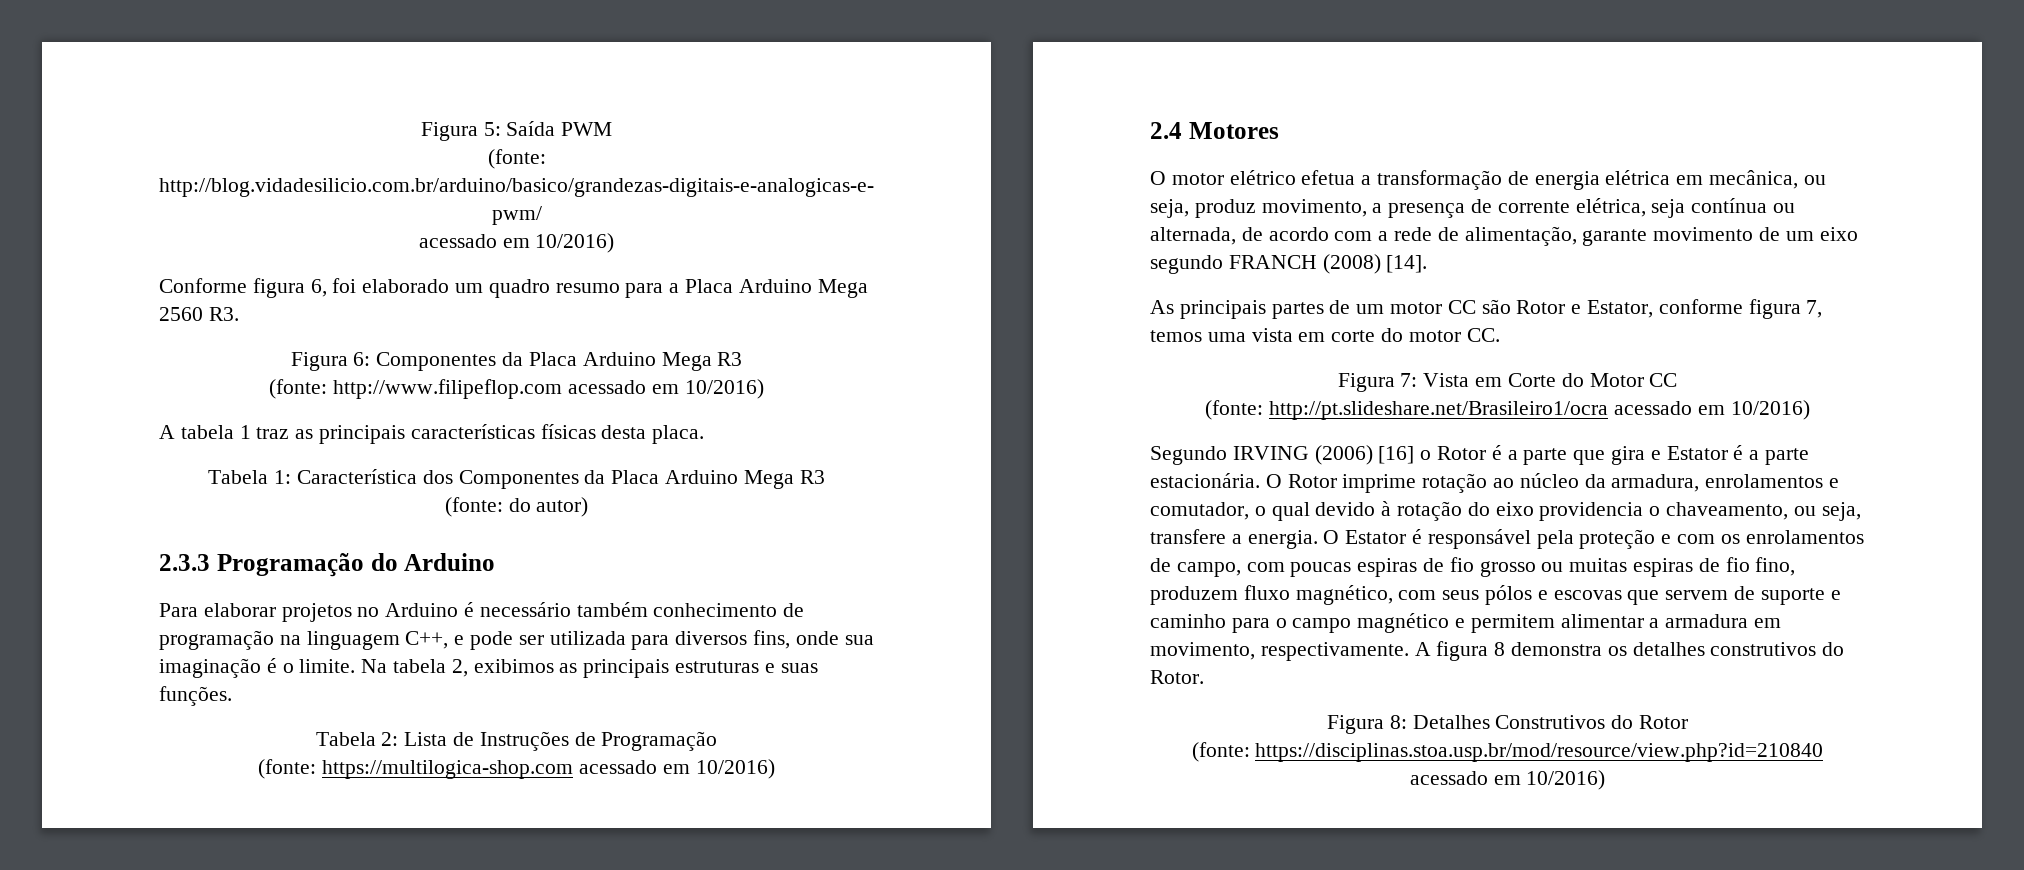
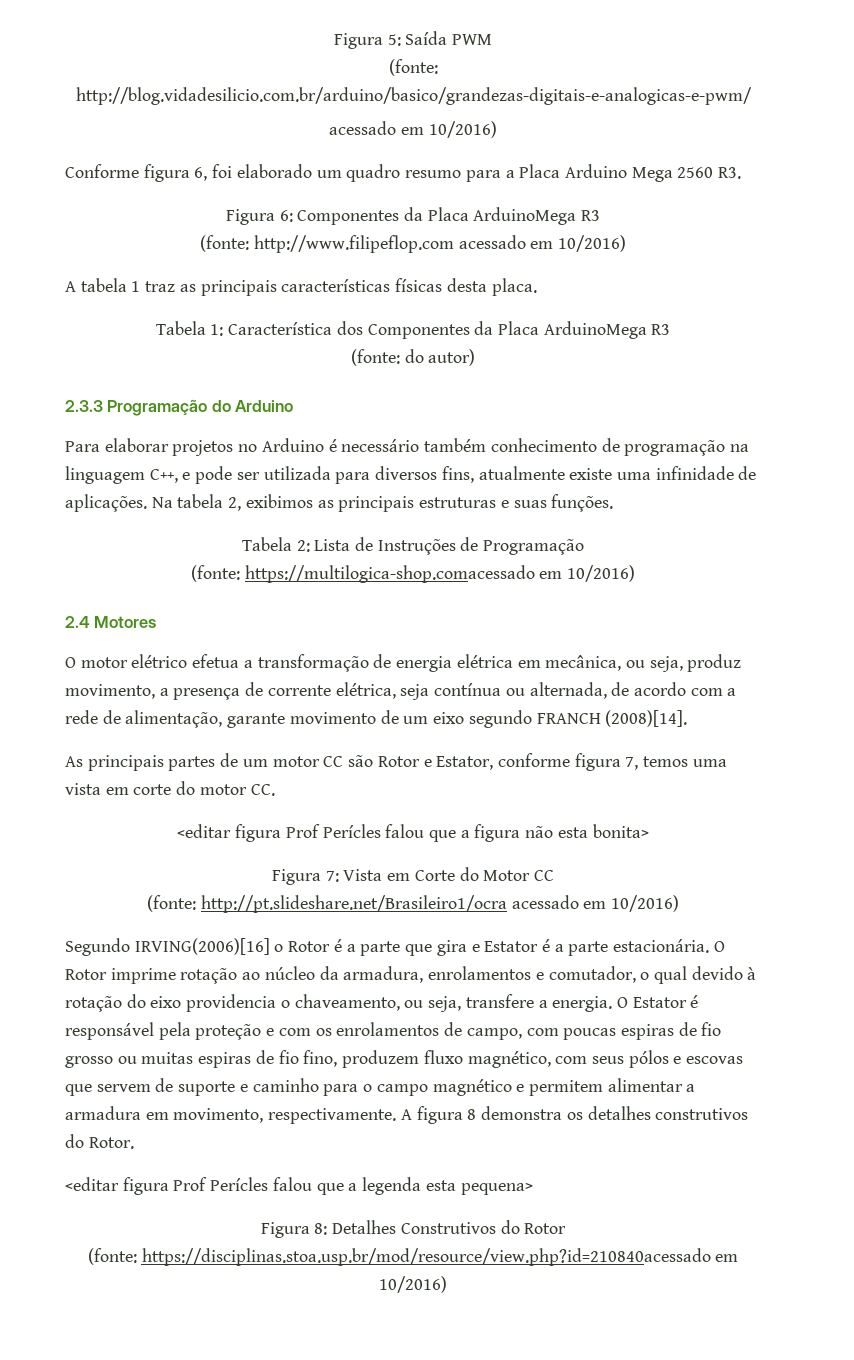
- Figura 6: Componentes da Placa Arduino Mega R3
+ Figura 6: Componentes da Placa ArduinoMega R3
- Tabela 1: Característica dos Componentes da Placa Arduino Mega R3
+ Tabela 1: Característica dos Componentes da Placa ArduinoMega R3
- Para elaborar projetos no Arduino é necessário também conhecimento de programação na linguagem C++, e pode ser utilizada para diversos fins, onde sua imaginação é o limite.
+ Para elaborar projetos no Arduino é necessário também conhecimento de programação na linguagem C++, e pode ser utilizada para diversos fins, atualmente existe uma infinidade de aplicações.
- (fonte: https://multilogica-shop.com acessado em 10/2016)
+ (fonte: https://multilogica-shop.comacessado em 10/2016)
- O motor elétrico efetua a transformação de energia elétrica em mecânica, ou seja, produz movimento, a presença de corrente elétrica, seja contínua ou alternada, de acordo com a rede de alimentação, garante movimento de um eixo segundo FRANCH (2008) [14].
+ O motor elétrico efetua a transformação de energia elétrica em mecânica, ou seja, produz movimento, a presença de corrente elétrica, seja contínua ou alternada, de acordo com a rede de alimentação, garante movimento de um eixo segundo FRANCH (2008)[14].
+ <editar figura Prof Perícles falou que a figura não esta bonita>
- Segundo IRVING (2006) [16] o Rotor é a parte que gira e Estator é a parte estacionária.
+ Segundo IRVING(2006)[16] o Rotor é a parte que gira e Estator é a parte estacionária.
+ <editar figura Prof Perícles falou que a legenda esta pequena>
- (fonte: https://disciplinas.stoa.usp.br/mod/resource/view.php?id=210840 acessado em 10/2016)
+ (fonte: https://disciplinas.stoa.usp.br/mod/resource/view.php?id=210840acessado em 10/2016)

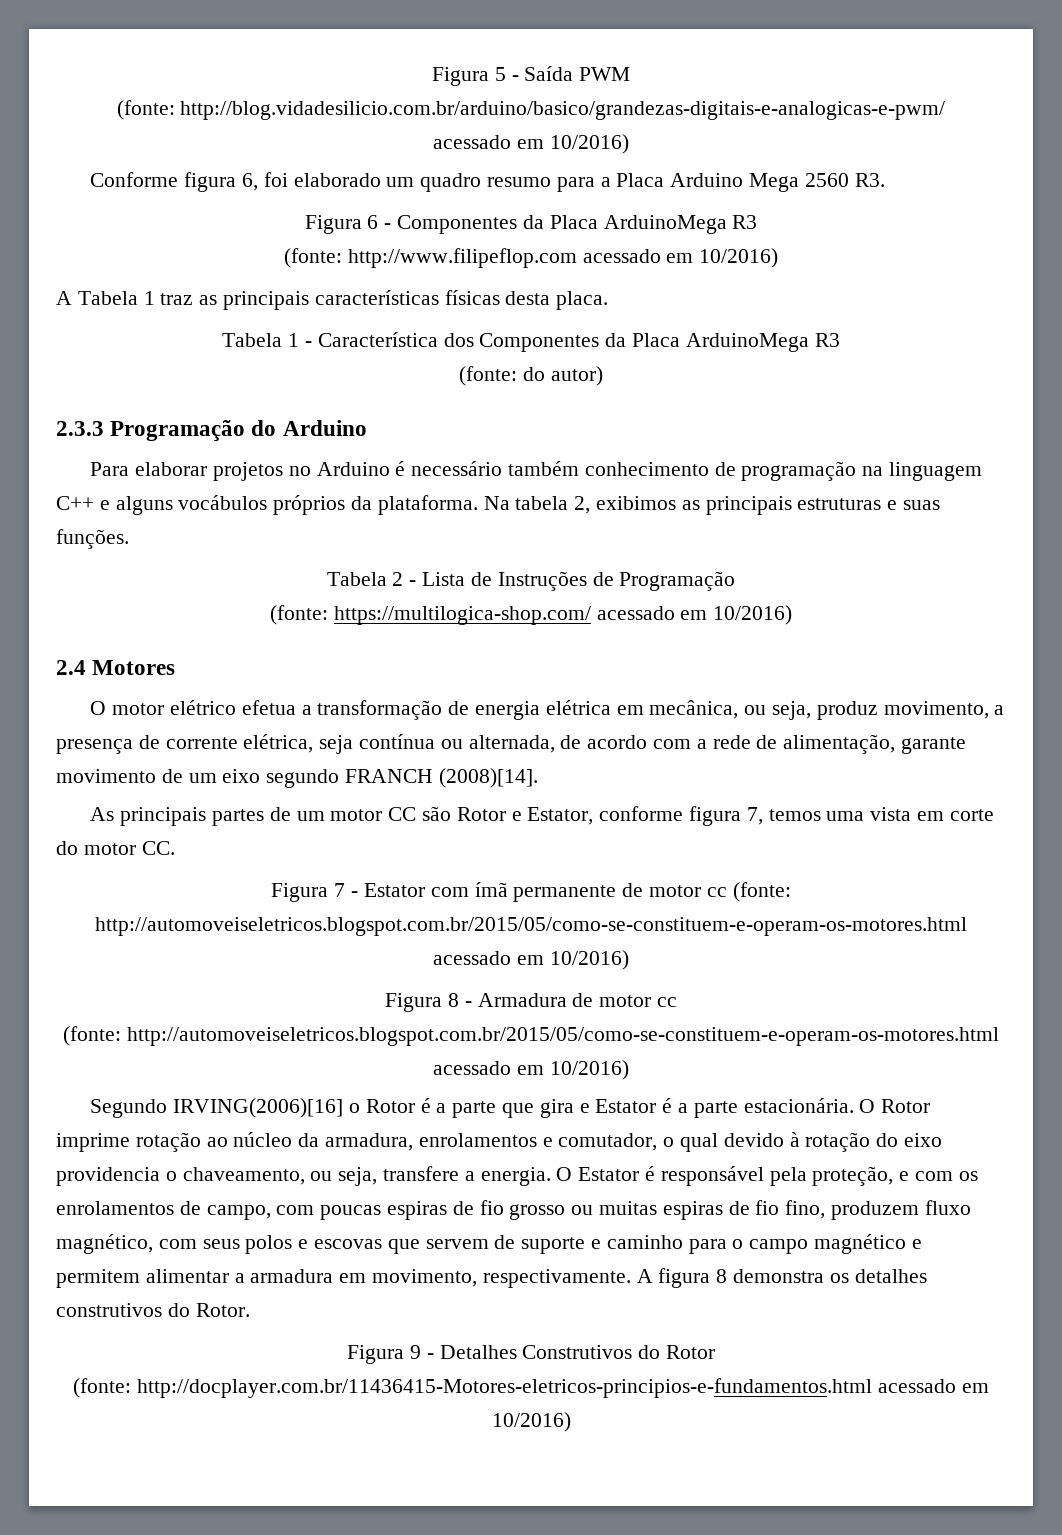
- Figura 5: Saída PWM
+ Figura 5 - Saída PWM
- Figura 6: Componentes da Placa ArduinoMega R3
+ Figura 6 - Componentes da Placa ArduinoMega R3
- A tabela 1 traz as principais características físicas desta placa.
+ A Tabela 1 traz as principais características físicas desta placa.
- Tabela 1: Característica dos Componentes da Placa ArduinoMega R3
+ Tabela 1 - Característica dos Componentes da Placa ArduinoMega R3
- Para elaborar projetos no Arduino é necessário também conhecimento de programação na linguagem C++, e pode ser utilizada para diversos fins, atualmente existe uma infinidade de aplicações.
+ Para elaborar projetos no Arduino é necessário também conhecimento de programação na linguagem C++ e alguns vocábulos próprios da plataforma.
- Tabela 2: Lista de Instruções de Programação
+ Tabela 2 - Lista de Instruções de Programação
- (fonte: https://multilogica-shop.comacessado em 10/2016)
+ (fonte: https://multilogica-shop.com/ acessado em 10/2016)
- <editar figura Prof Perícles falou que a figura não esta bonita>
- Figura 7: Vista em Corte do Motor CC
- (fonte: http://pt.slideshare.net/Brasileiro1/ocra acessado em 10/2016)
+ Figura 7 - Estator com ímã permanente de motor cc (fonte: http://automoveiseletricos.blogspot.com.br/2015/05/como-se-constituem-e-operam-os-motores.html acessado em 10/2016)
+ Figura 8 - Armadura de motor cc
+ (fonte: http://automoveiseletricos.blogspot.com.br/2015/05/como-se-constituem-e-operam-os-motores.html acessado em 10/2016)
- O Estator é responsável pela proteção e com os enrolamentos de campo, com poucas espiras de fio grosso ou muitas espiras de fio fino, produzem fluxo magnético, com seus pólos e escovas que servem de suporte e caminho para o campo magnético e permitem alimentar a armadura em movimento, respectivamente.
+ O Estator é responsável pela proteção, e com os enrolamentos de campo, com poucas espiras de fio grosso ou muitas espiras de fio fino, produzem fluxo magnético, com seus polos e escovas que servem de suporte e caminho para o campo magnético e permitem alimentar a armadura em movimento, respectivamente.
- <editar figura Prof Perícles falou que a legenda esta pequena>
- Figura 8: Detalhes Construtivos do Rotor
+ Figura 9 - Detalhes Construtivos do Rotor
- (fonte: https://disciplinas.stoa.usp.br/mod/resource/view.php?id=210840acessado em 10/2016)
+ (fonte: http://docplayer.com.br/11436415-Motores-eletricos-principios-e-fundamentos.html acessado em 10/2016)

